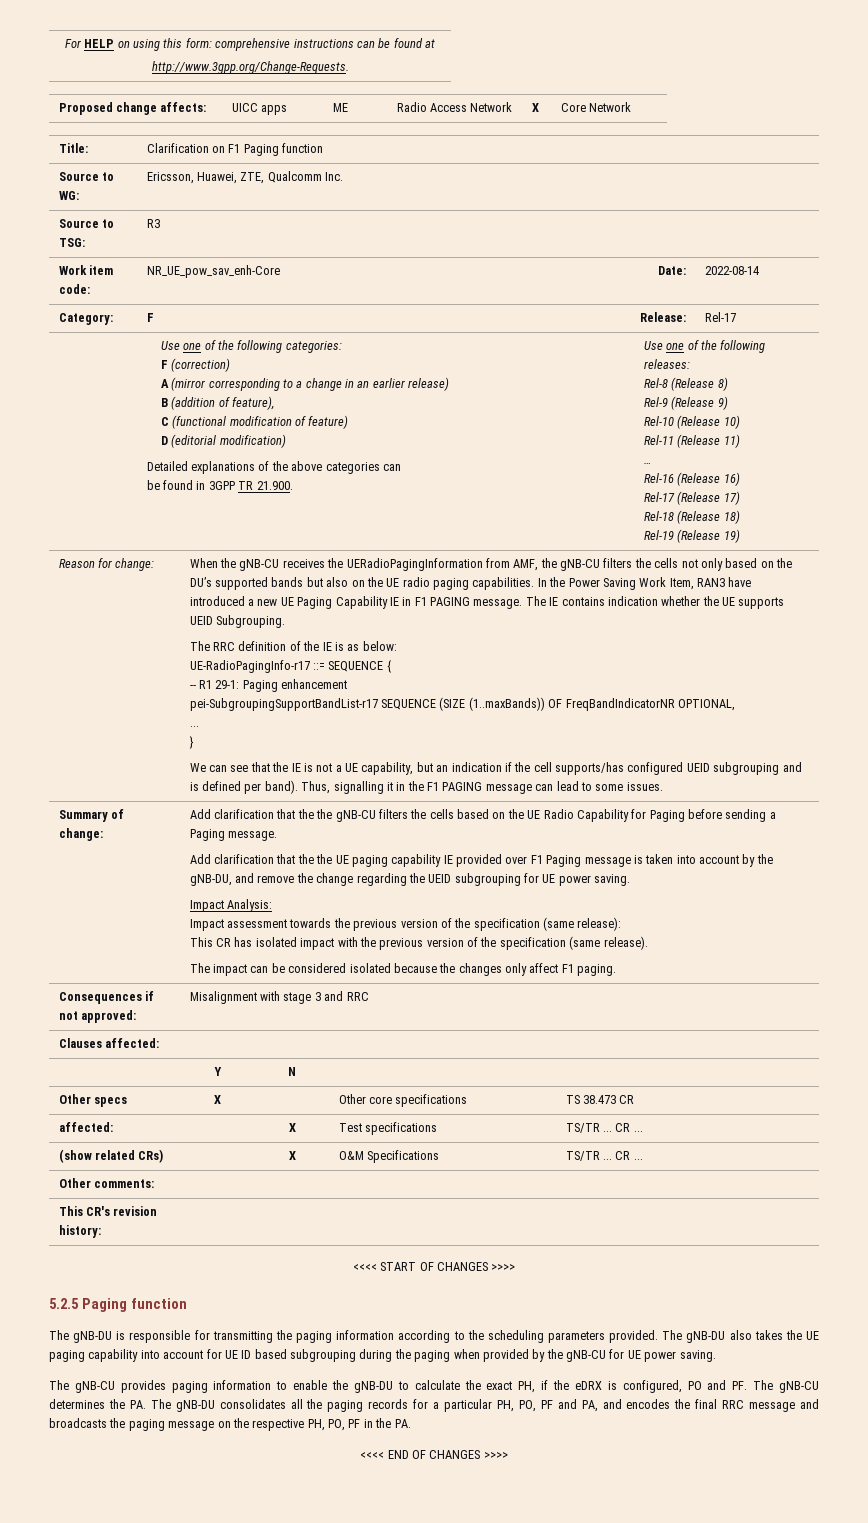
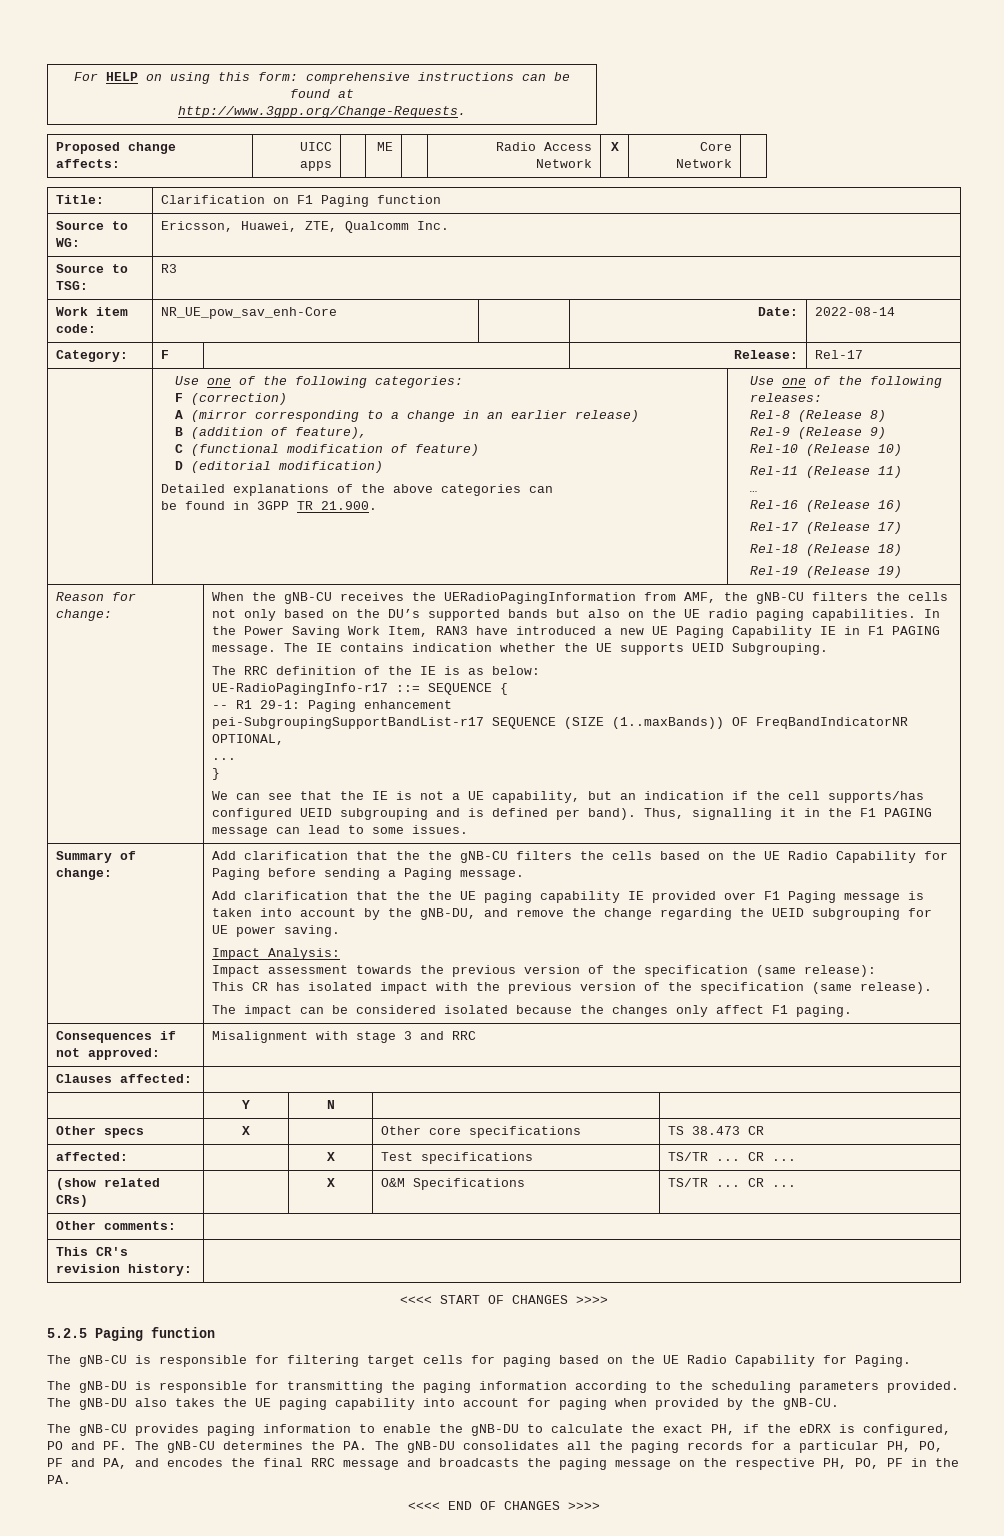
+ The gNB-CU is responsible for filtering target cells for paging based on the UE Radio Capability for Paging.
- The gNB-DU also takes the UE paging capability into account for UE ID based subgrouping during the paging when provided by the gNB-CU for UE power saving.
+ The gNB-DU also takes the UE paging capability into account for paging when provided by the gNB-CU.

